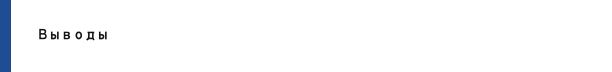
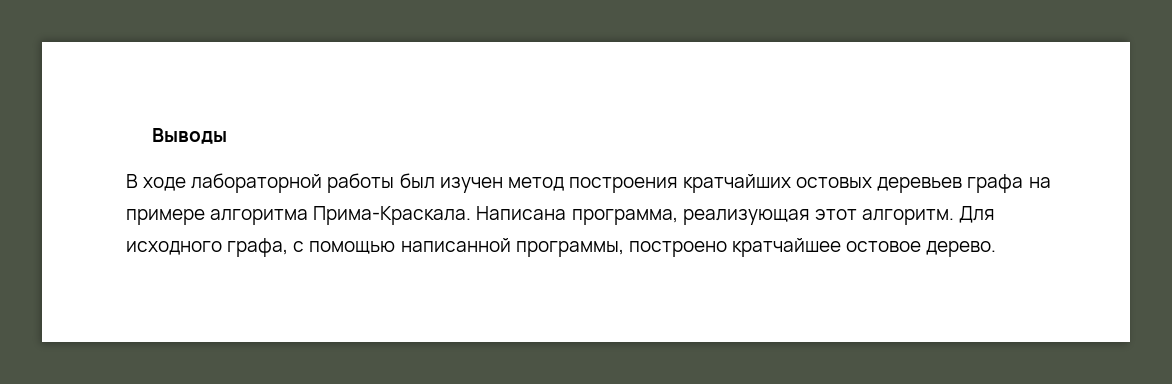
+ В ходе лабораторной работы был изучен метод построения кратчайших остовых деревьев графа на примере алгоритма Прима-Краскала. Написана программа, реализующая этот алгоритм. Для исходного графа, с помощью написанной программы, построено кратчайшее остовое дерево.

